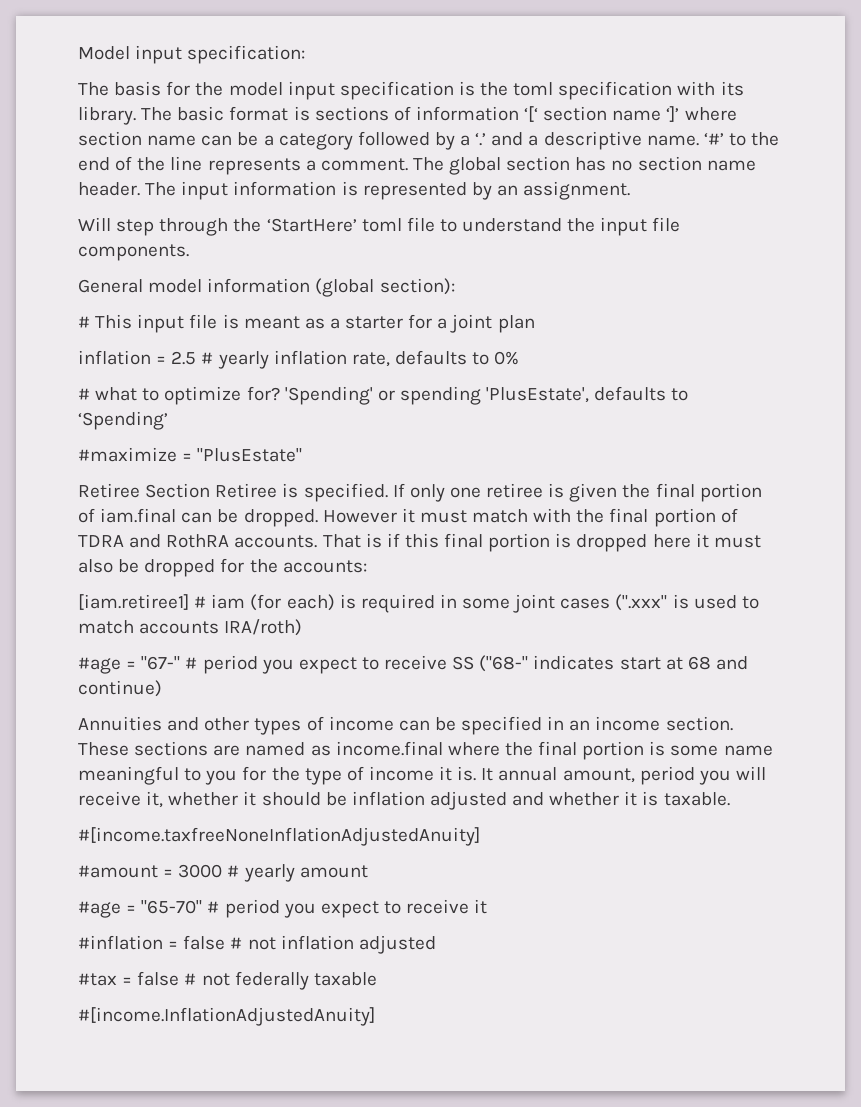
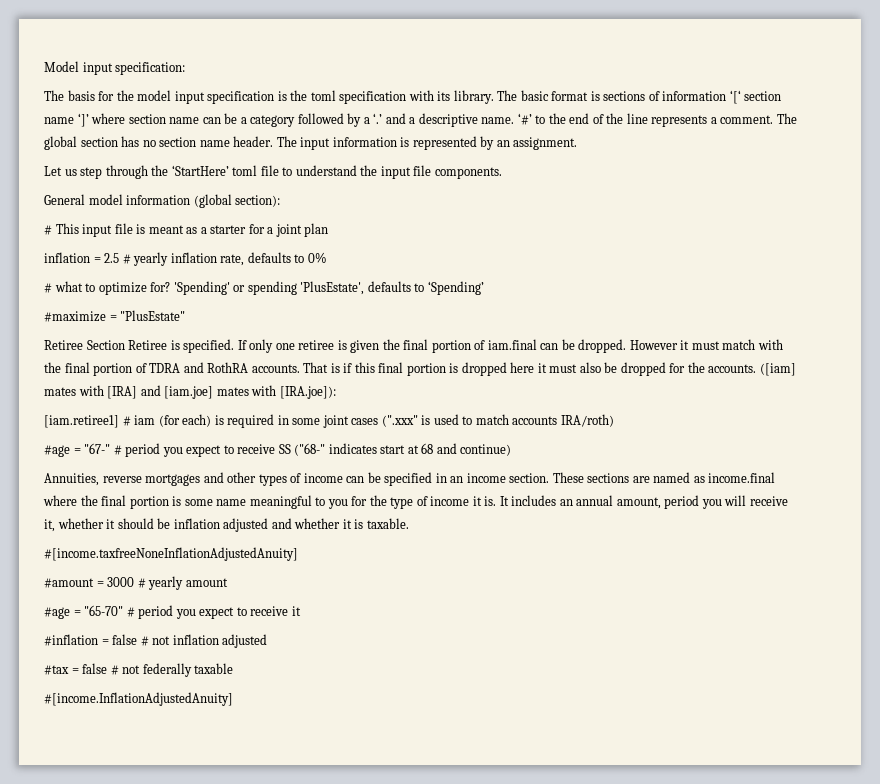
- Will step through the ‘StartHere’ toml file to understand the input file components.
+ Let us step through the ‘StartHere’ toml file to understand the input file components.
- That is if this final portion is dropped here it must also be dropped for the accounts:
+ That is if this final portion is dropped here it must also be dropped for the accounts. ([iam] mates with [IRA] and [iam.joe] mates with [IRA.joe]):
- Annuities and other types of income can be specified in an income section.
+ Annuities, reverse mortgages and other types of income can be specified in an income section.
- It annual amount, period you will receive it, whether it should be inflation adjusted and whether it is taxable.
+ It includes an annual amount, period you will receive it, whether it should be inflation adjusted and whether it is taxable.

